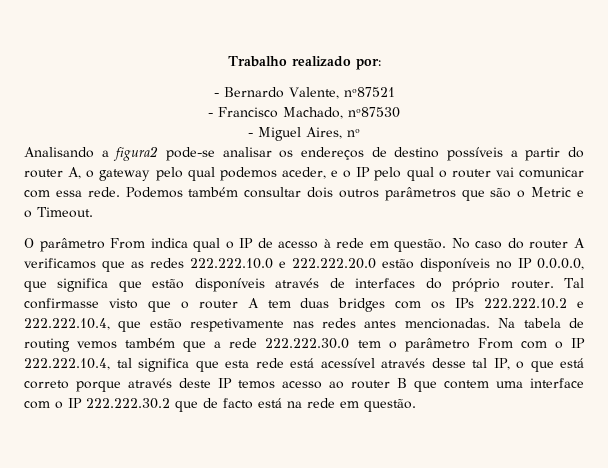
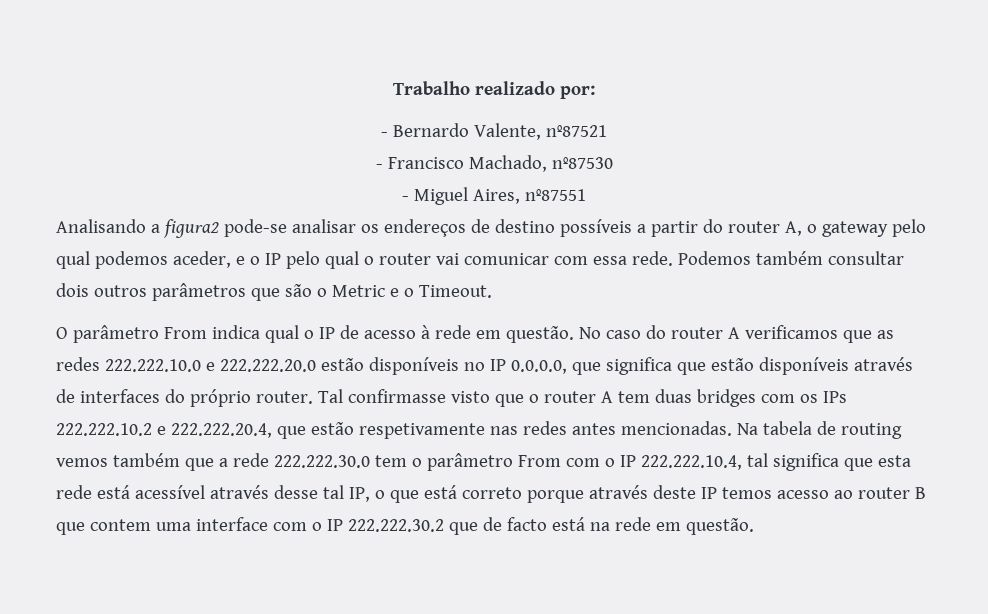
- - Miguel Aires, nº
+ - Miguel Aires, nº87551
- Tal confirmasse visto que o router A tem duas bridges com os IPs 222.222.10.2 e 222.222.10.4, que estão respetivamente nas redes antes mencionadas.
+ Tal confirmasse visto que o router A tem duas bridges com os IPs 222.222.10.2 e 222.222.20.4, que estão respetivamente nas redes antes mencionadas.

